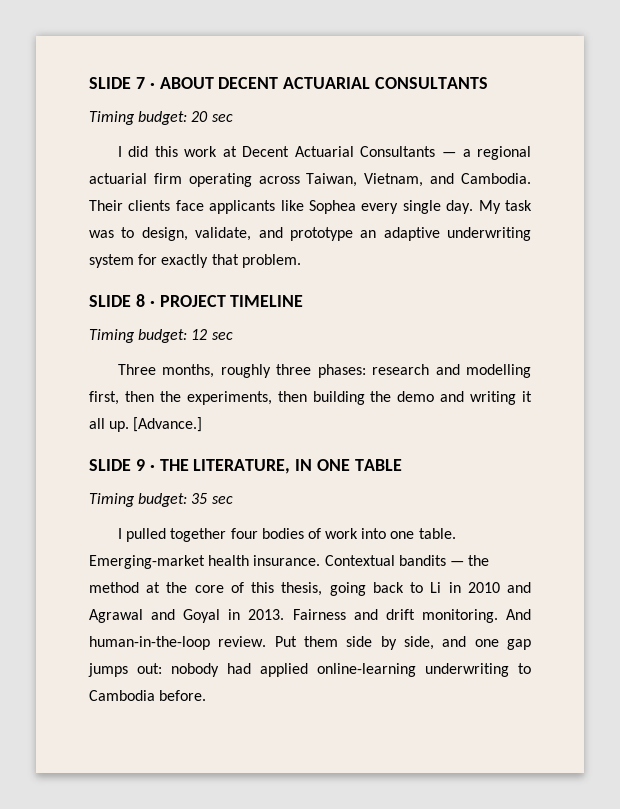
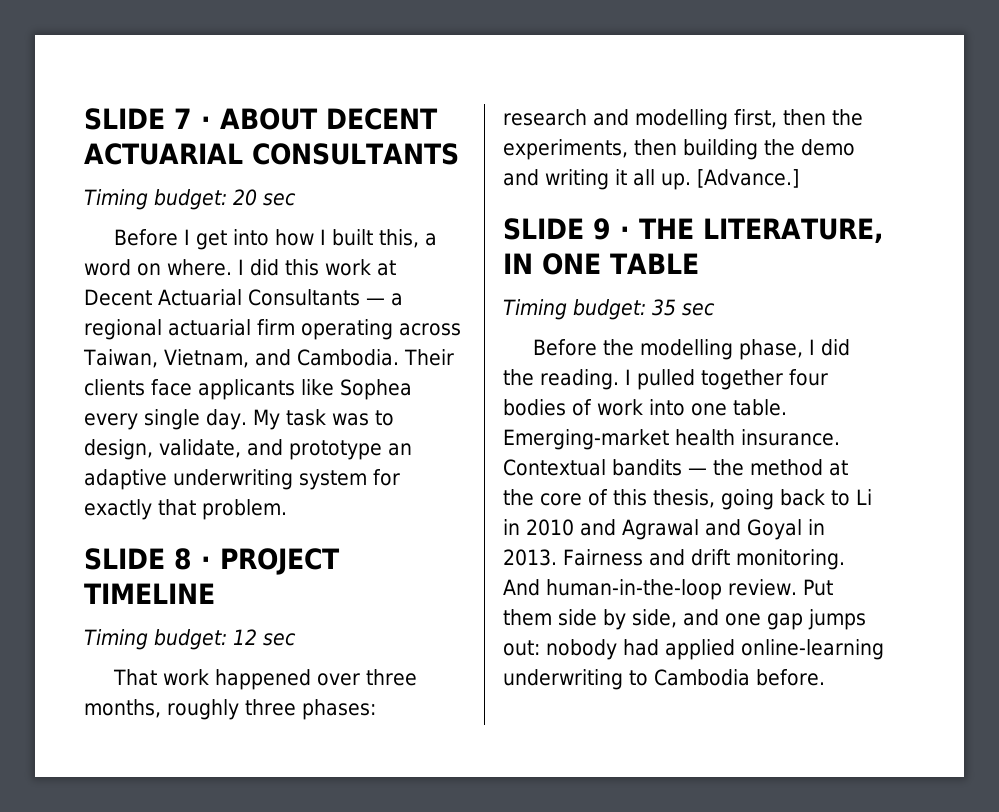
+ Before I get into how I built this, a word on where.
- Three months, roughly three phases: research and modelling first, then the experiments, then building the demo and writing it all up.
+ That work happened over three months, roughly three phases: research and modelling first, then the experiments, then building the demo and writing it all up.
+ Before the modelling phase, I did the reading.

